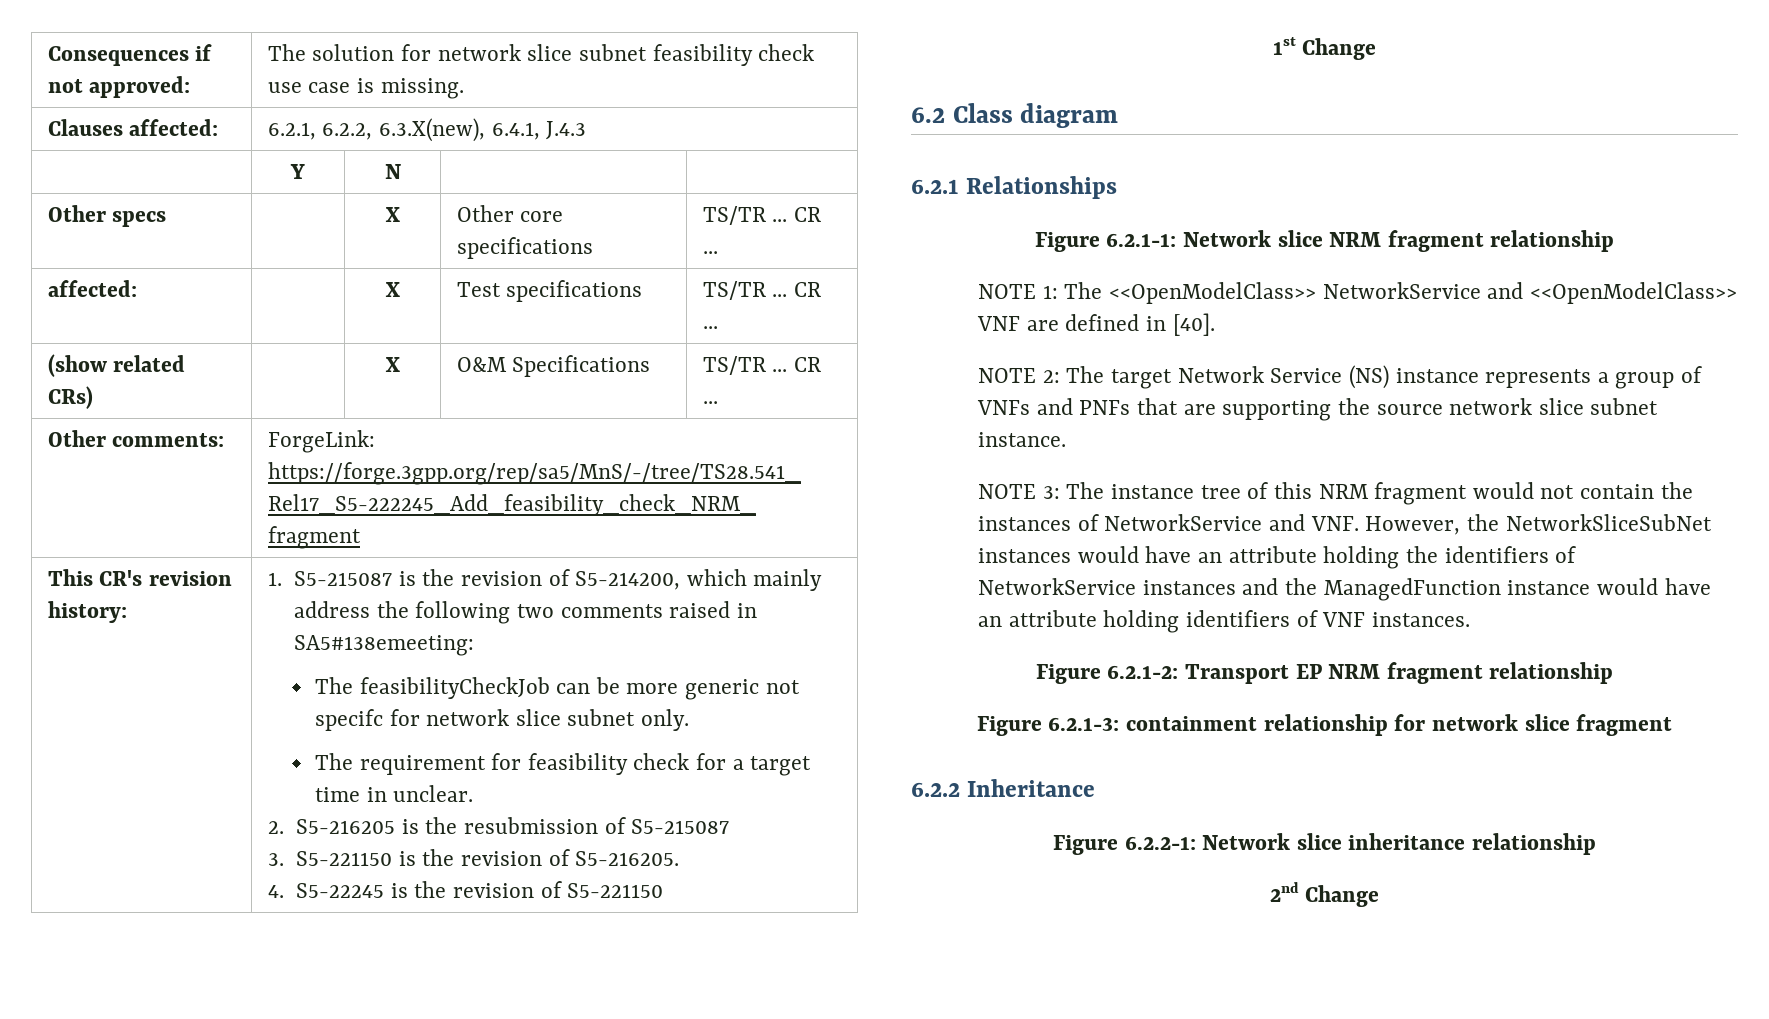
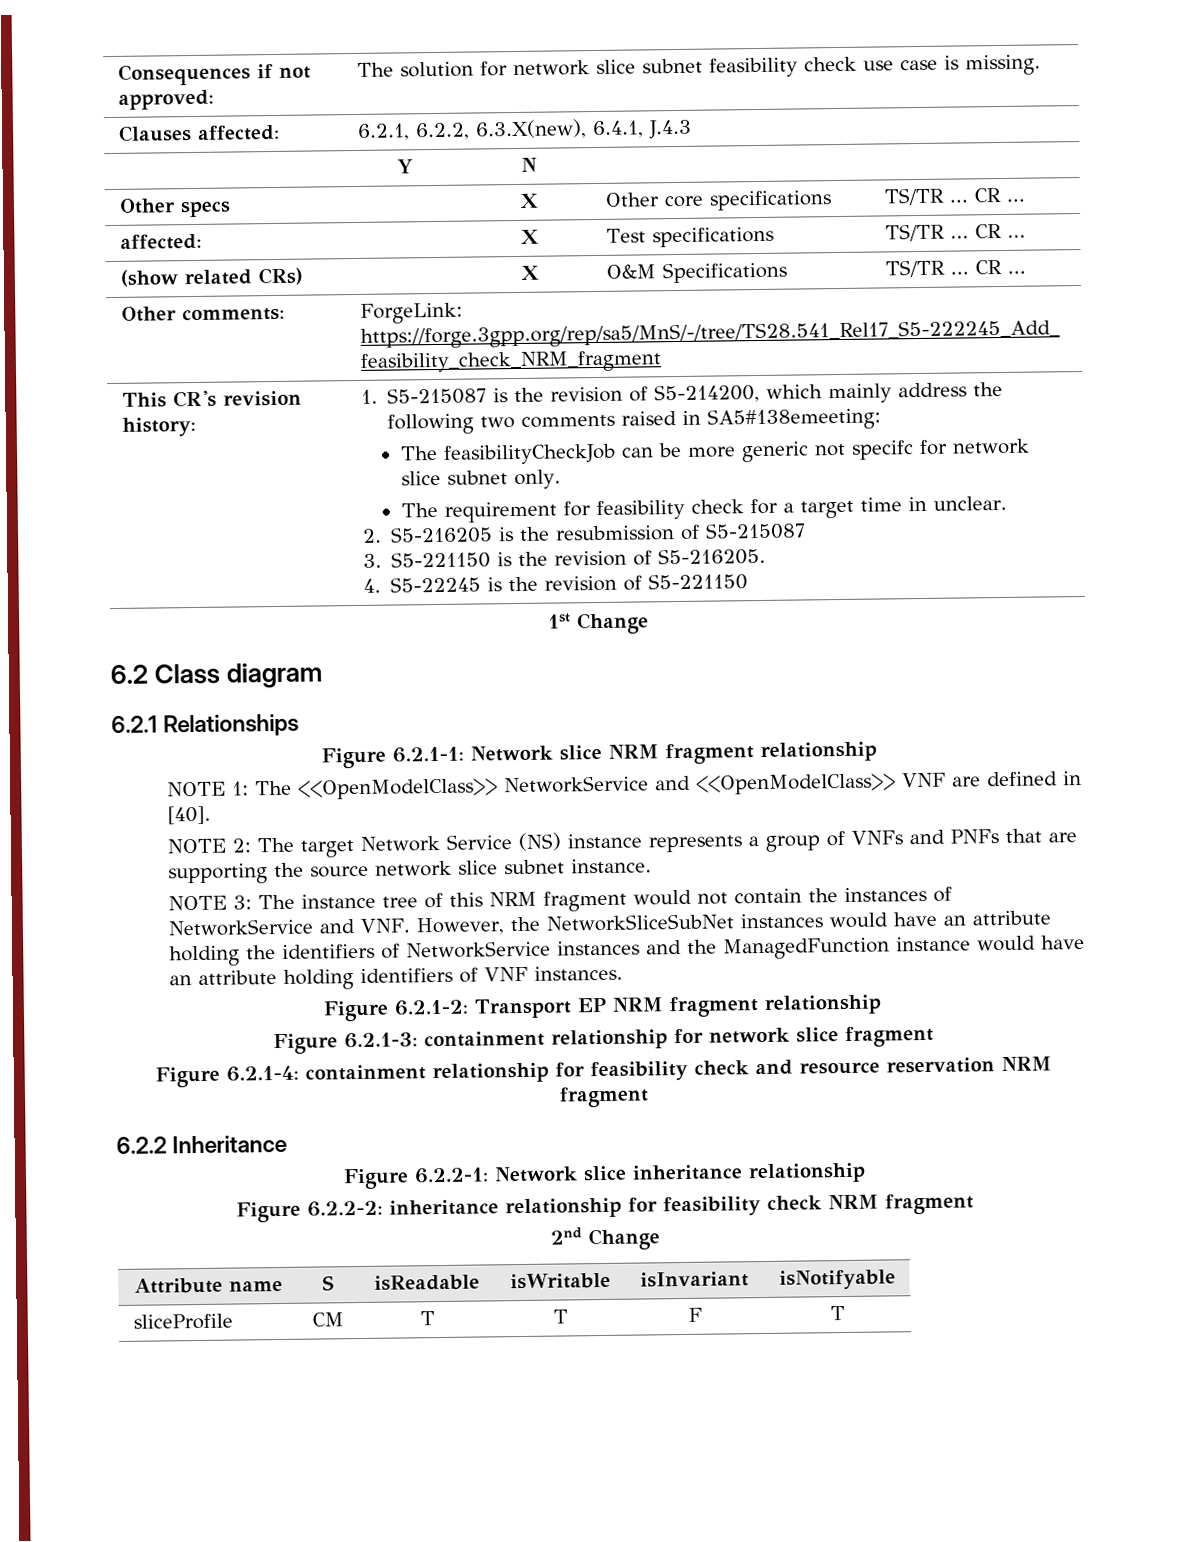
+ Figure 6.2.1-4: containment relationship for feasibility check and resource reservation NRM fragment
+ Figure 6.2.2-2: inheritance relationship for feasibility check NRM fragment
  2nd Change
+ Attribute name | S | isReadable | isWritable | isInvariant | isNotifyable
+ sliceProfile | CM | T | T | F | T

